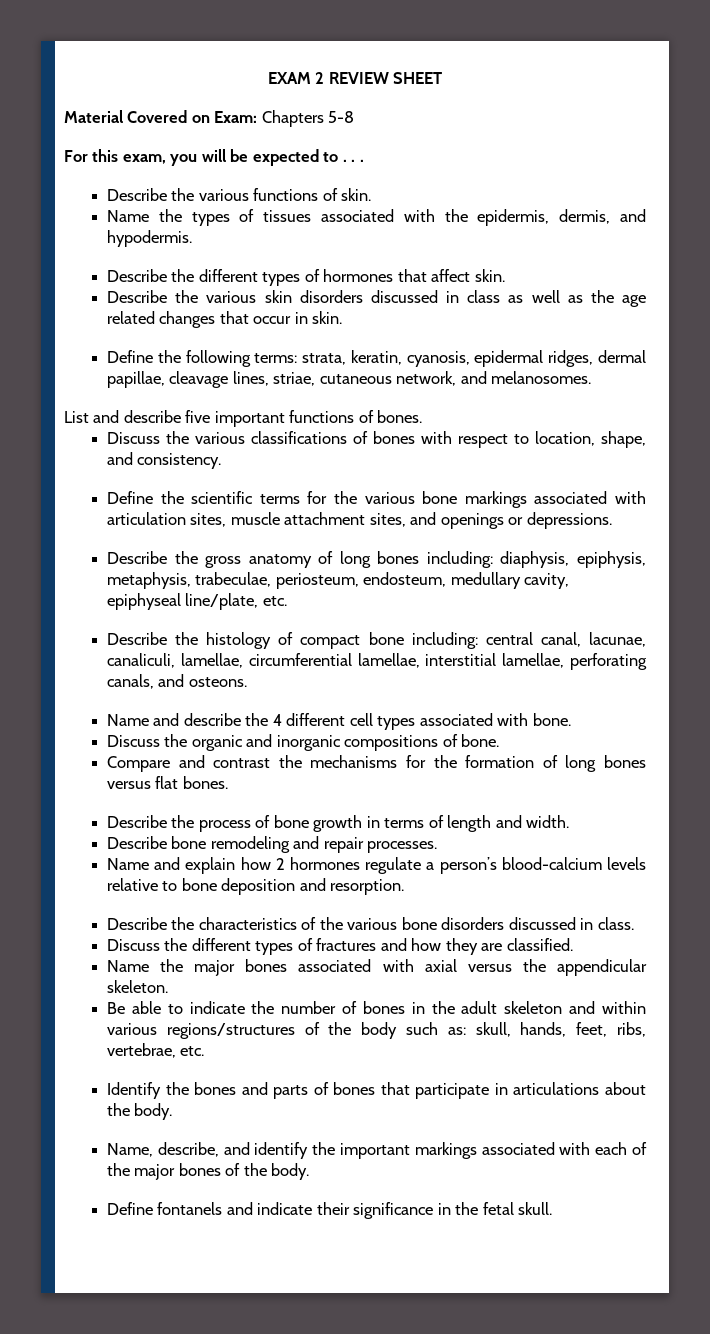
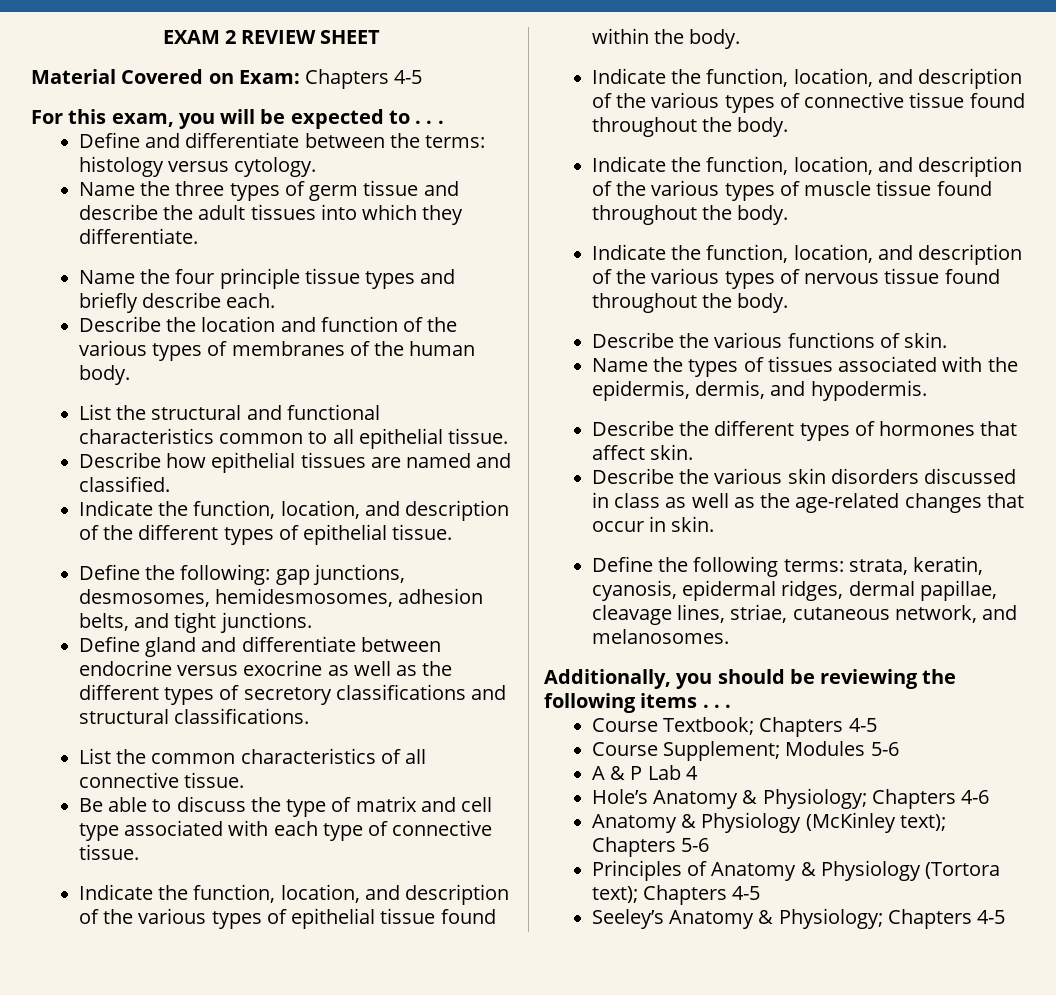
- Material Covered on Exam: Chapters 5-8
+ Material Covered on Exam: Chapters 4-5
+ Define and differentiate between the terms: histology versus cytology.
+ Name the three types of germ tissue and describe the adult tissues into which they differentiate.
+ Name the four principle tissue types and briefly describe each.
+ Describe the location and function of the various types of membranes of the human body.
+ List the structural and functional characteristics common to all epithelial tissue.
+ Describe how epithelial tissues are named and classified.
+ Indicate the function, location, and description of the different types of epithelial tissue.
+ Define the following: gap junctions, desmosomes, hemidesmosomes, adhesion belts, and tight junctions.
+ Define gland and differentiate between endocrine versus exocrine as well as the different types of secretory classifications and structural classifications.
+ List the common characteristics of all connective tissue.
+ Be able to discuss the type of matrix and cell type associated with each type of connective tissue.
+ Indicate the function, location, and description of the various types of epithelial tissue found within the body.
+ Indicate the function, location, and description of the various types of connective tissue found throughout the body.
+ Indicate the function, location, and description of the various types of muscle tissue found throughout the body.
+ Indicate the function, location, and description of the various types of nervous tissue found throughout the body.
- Describe the various skin disorders discussed in class as well as the age related changes that occur in skin.
+ Describe the various skin disorders discussed in class as well as the age-related changes that occur in skin.
- List and describe five important functions of bones.
- Discuss the various classifications of bones with respect to location, shape, and consistency.
- Define the scientific terms for the various bone markings associated with articulation sites, muscle attachment sites, and openings or depressions.
- Describe the gross anatomy of long bones including: diaphysis, epiphysis, metaphysis, trabeculae, periosteum, endosteum, medullary cavity, epiphyseal line/plate, etc.
- Describe the histology of compact bone including: central canal, lacunae, canaliculi, lamellae, circumferential lamellae, interstitial lamellae, perforating canals, and osteons.
- Name and describe the 4 different cell types associated with bone.
- Discuss the organic and inorganic compositions of bone.
- Compare and contrast the mechanisms for the formation of long bones versus flat bones.
- Describe the process of bone growth in terms of length and width.
- Describe bone remodeling and repair processes.
- Name and explain how 2 hormones regulate a person’s blood-calcium levels relative to bone deposition and resorption.
- Describe the characteristics of the various bone disorders discussed in class.
- Discuss the different types of fractures and how they are classified.
- Name the major bones associated with axial versus the appendicular skeleton.
- Be able to indicate the number of bones in the adult skeleton and within various regions/structures of the body such as: skull, hands, feet, ribs, vertebrae, etc.
- Identify the bones and parts of bones that participate in articulations about the body.
- Name, describe, and identify the important markings associated with each of the major bones of the body.
- Define fontanels and indicate their significance in the fetal skull.
+ Additionally, you should be reviewing the following items . . .
+ Course Textbook; Chapters 4-5
+ Course Supplement; Modules 5-6
+ A & P Lab 4
+ Hole’s Anatomy & Physiology; Chapters 4-6
+ Anatomy & Physiology (McKinley text); Chapters 5-6
+ Principles of Anatomy & Physiology (Tortora text); Chapters 4-5
+ Seeley’s Anatomy & Physiology; Chapters 4-5

